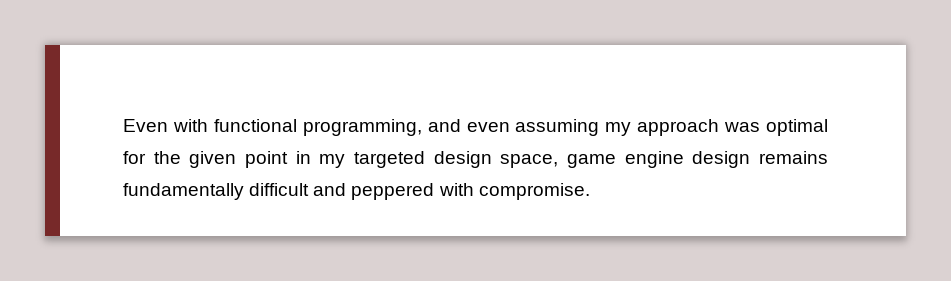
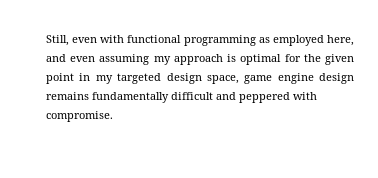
- Even with functional programming, and even assuming my approach was optimal for the given point in my targeted design space, game engine design remains fundamentally difficult and peppered with compromise.
+ Still, even with functional programming as employed here, and even assuming my approach is optimal for the given point in my targeted design space, game engine design remains fundamentally difficult and peppered with compromise.

